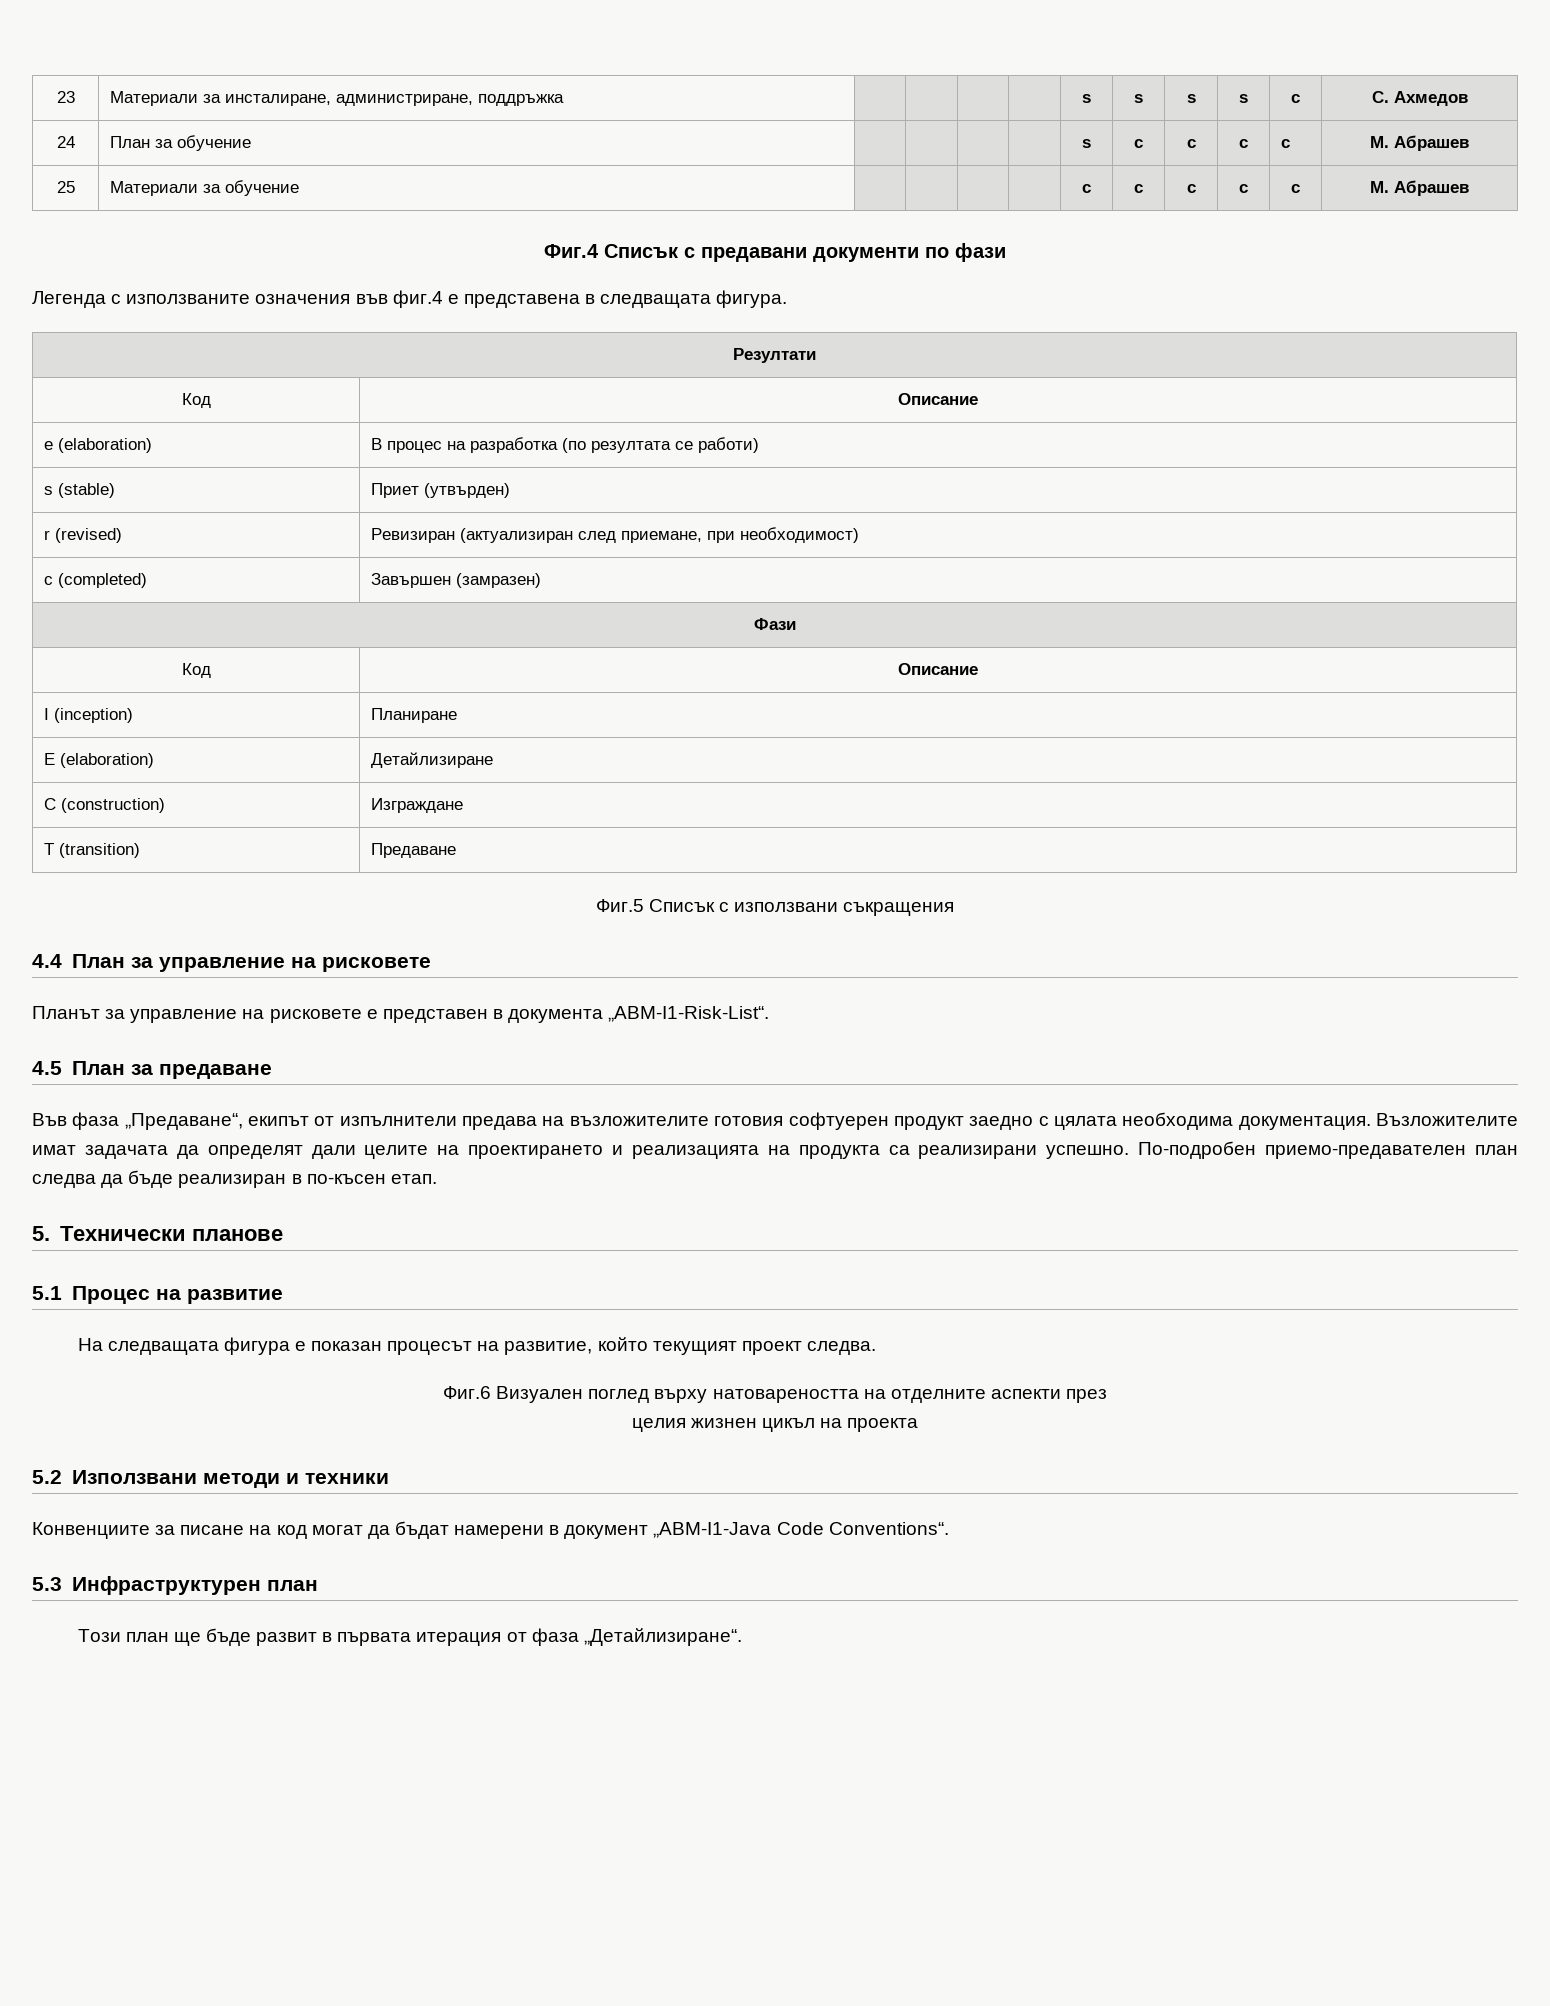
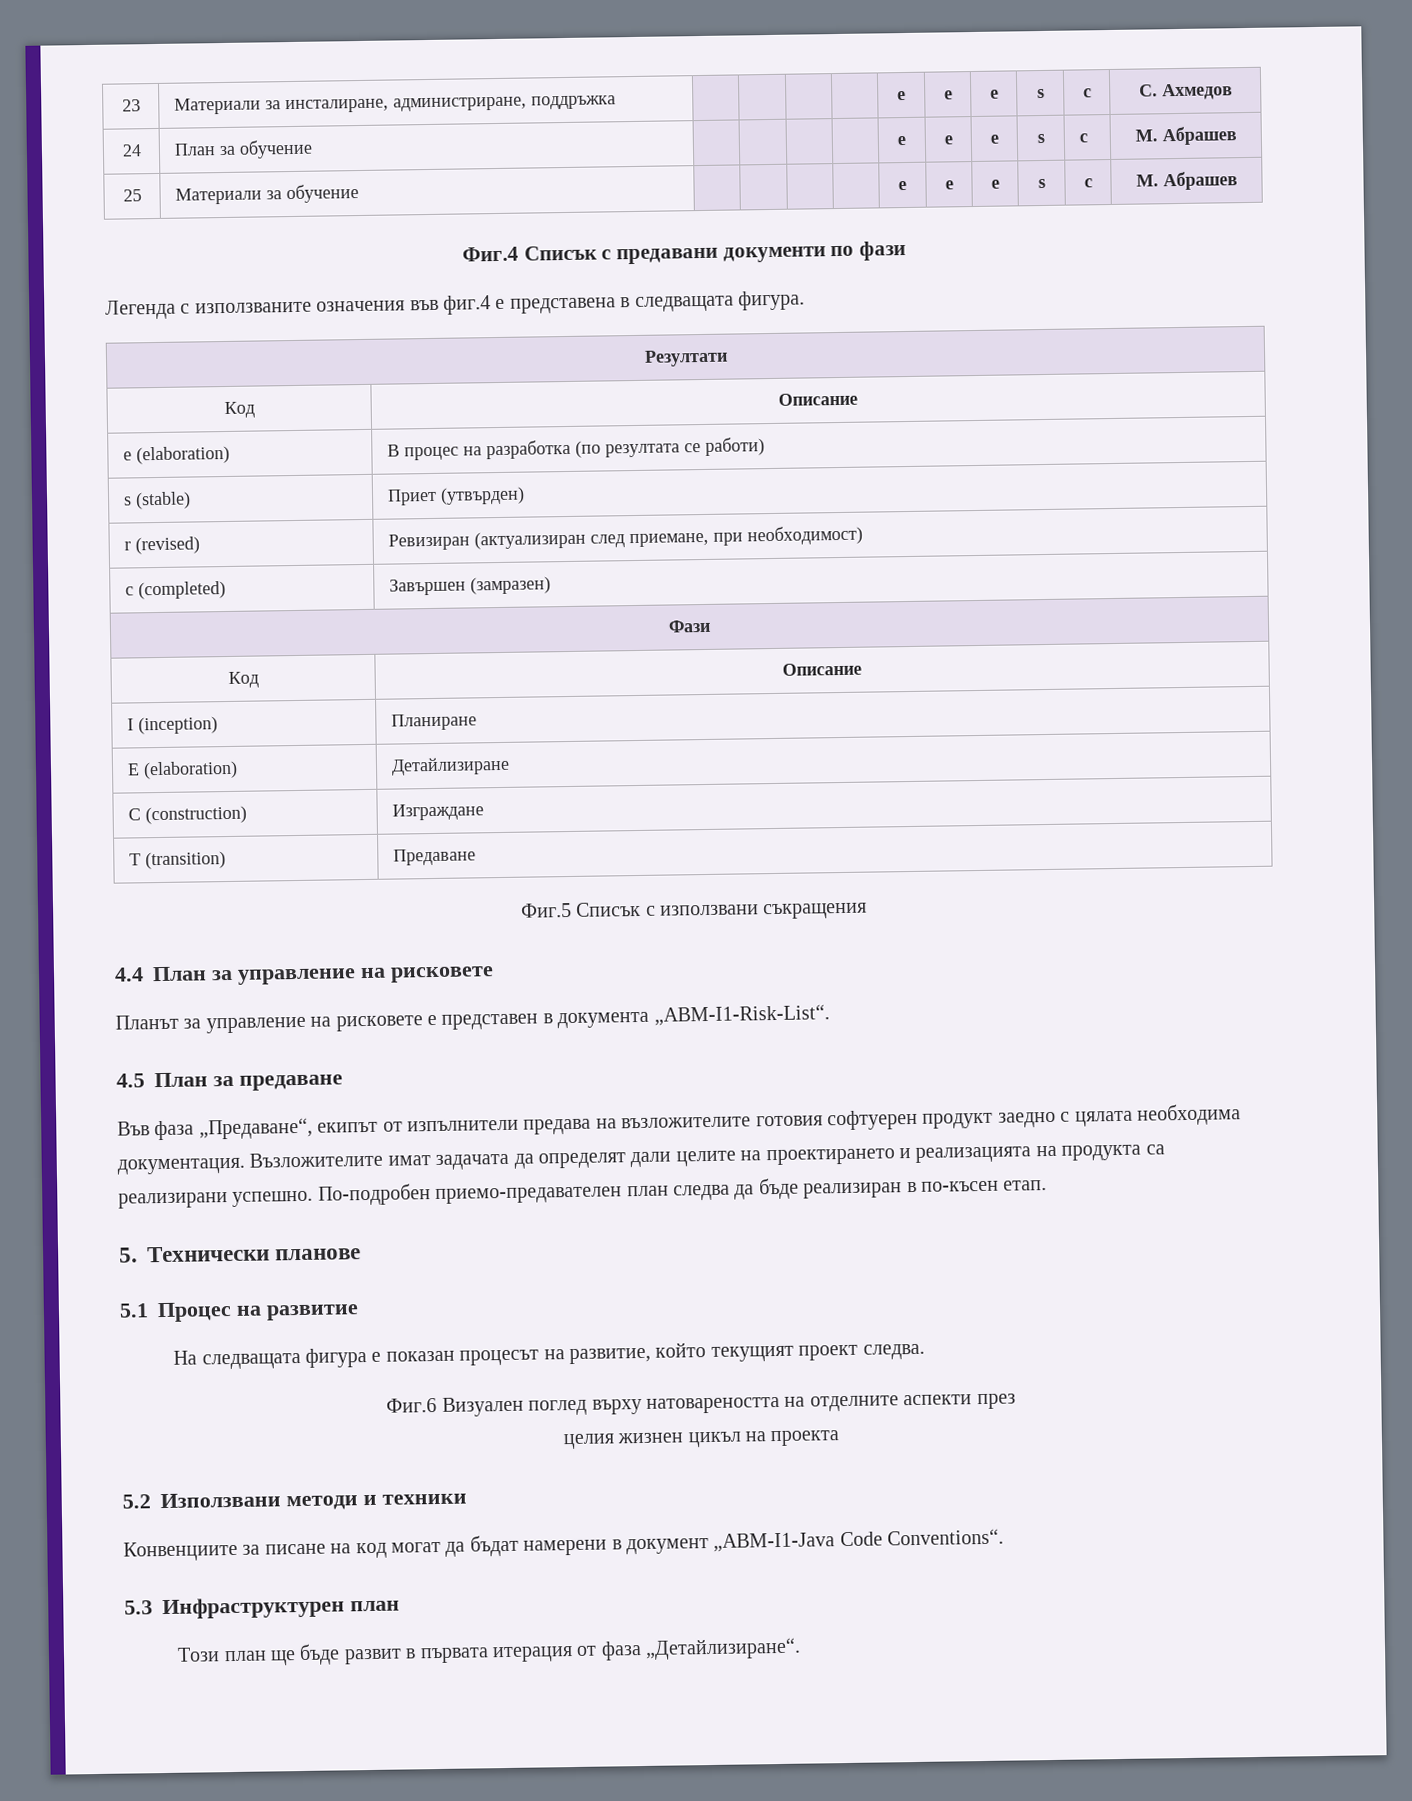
- 23 | Материали за инсталиране, администриране, поддръжка | | | | | s | s | s | s | c | С. Ахмедов
+ 23 | Материали за инсталиране, администриране, поддръжка | | | | | e | e | e | s | c | С. Ахмедов
- 24 | План за обучение | | | | | s | c | c | c | c | М. Абрашев
+ 24 | План за обучение | | | | | e | e | e | s | c | М. Абрашев
- 25 | Материали за обучение | | | | | c | c | c | c | c | М. Абрашев
+ 25 | Материали за обучение | | | | | e | e | e | s | c | М. Абрашев

